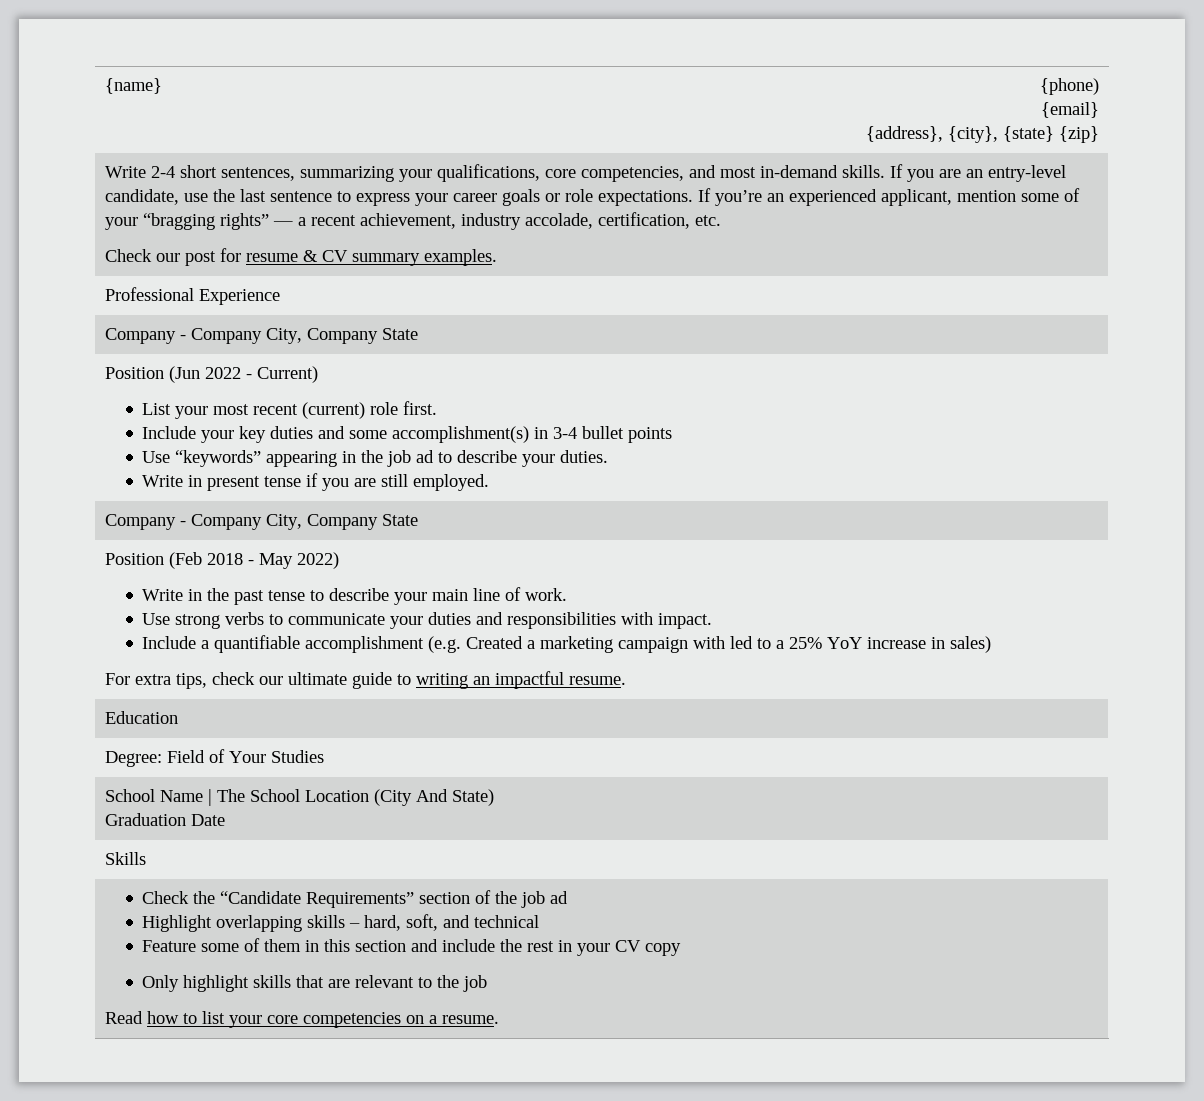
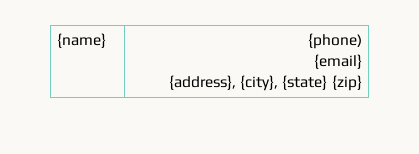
- Write 2-4 short sentences, summarizing your qualifications, core competencies, and most in-demand skills. If you are an entry-level candidate, use the last sentence to express your career goals or role expectations. If you’re an experienced applicant, mention some of your “bragging rights” — a recent achievement, industry accolade, certification, etc.
- Check our post for resume & CV summary examples.
- Professional Experience
- Company - Company City, Company State
- Position (Jun 2022 - Current)
- List your most recent (current) role first.
- Include your key duties and some accomplishment(s) in 3-4 bullet points
- Use “keywords” appearing in the job ad to describe your duties.
- Write in present tense if you are still employed.
- Company - Company City, Company State
- Position (Feb 2018 - May 2022)
- Write in the past tense to describe your main line of work.
- Use strong verbs to communicate your duties and responsibilities with impact.
- Include a quantifiable accomplishment (e.g. Created a marketing campaign with led to a 25% YoY increase in sales)
- For extra tips, check our ultimate guide to writing an impactful resume.
- Education
- Degree: Field of Your Studies
- School Name | The School Location (City And State)
- Graduation Date
- Skills
- Check the “Candidate Requirements” section of the job ad
- Highlight overlapping skills – hard, soft, and technical
- Feature some of them in this section and include the rest in your CV copy
- Only highlight skills that are relevant to the job
- Read how to list your core competencies on a resume.

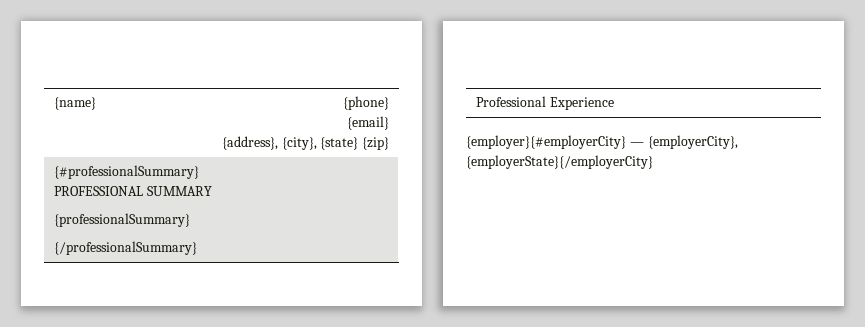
- {name} | {phone)
+ {name} | {phone}
+ {#professionalSummary}
+ PROFESSIONAL SUMMARY
+ {professionalSummary}
+ {/professionalSummary}
+ Professional Experience
+ {employer}{#employerCity} — {employerCity}, {employerState}{/employerCity}

